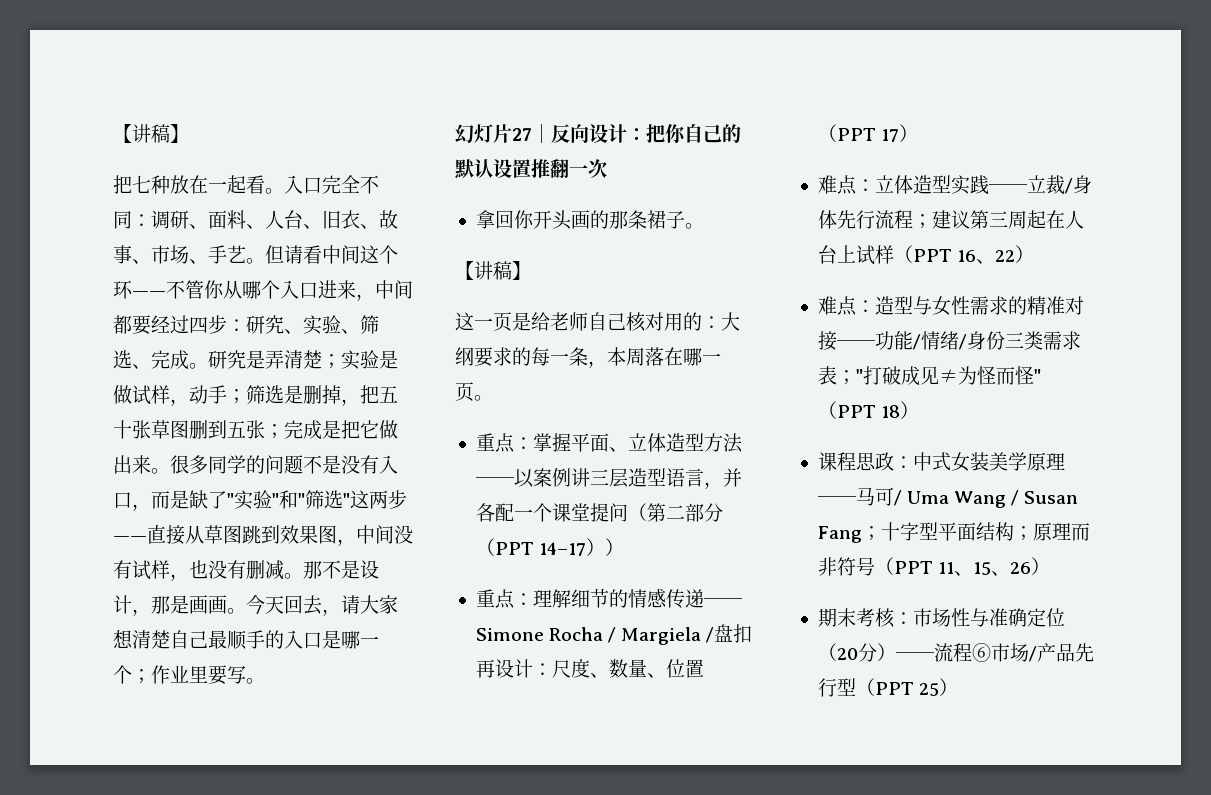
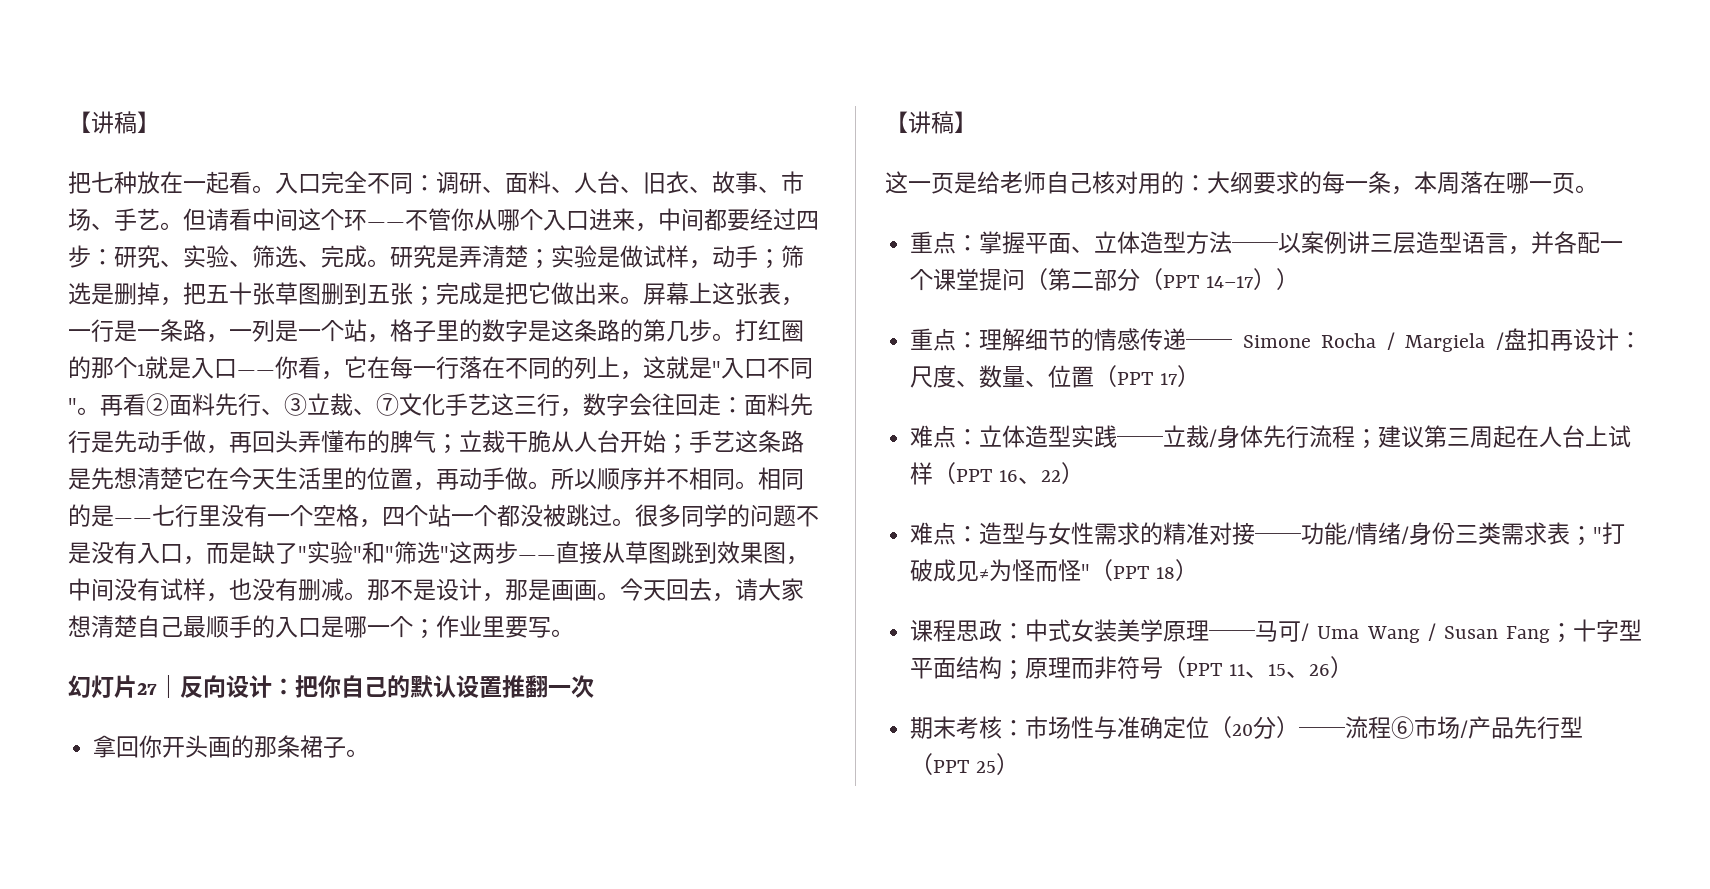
+ 屏幕上这张表，一行是一条路，一列是一个站，格子里的数字是这条路的第几步。打红圈的那个1就是入口——你看，它在每一行落在不同的列上，这就是"入口不同"。再看②面料先行、③立裁、⑦文化手艺这三行，数字会往回走：面料先行是先动手做，再回头弄懂布的脾气；立裁干脆从人台开始；手艺这条路是先想清楚它在今天生活里的位置，再动手做。所以顺序并不相同。相同的是——七行里没有一个空格，四个站一个都没被跳过。

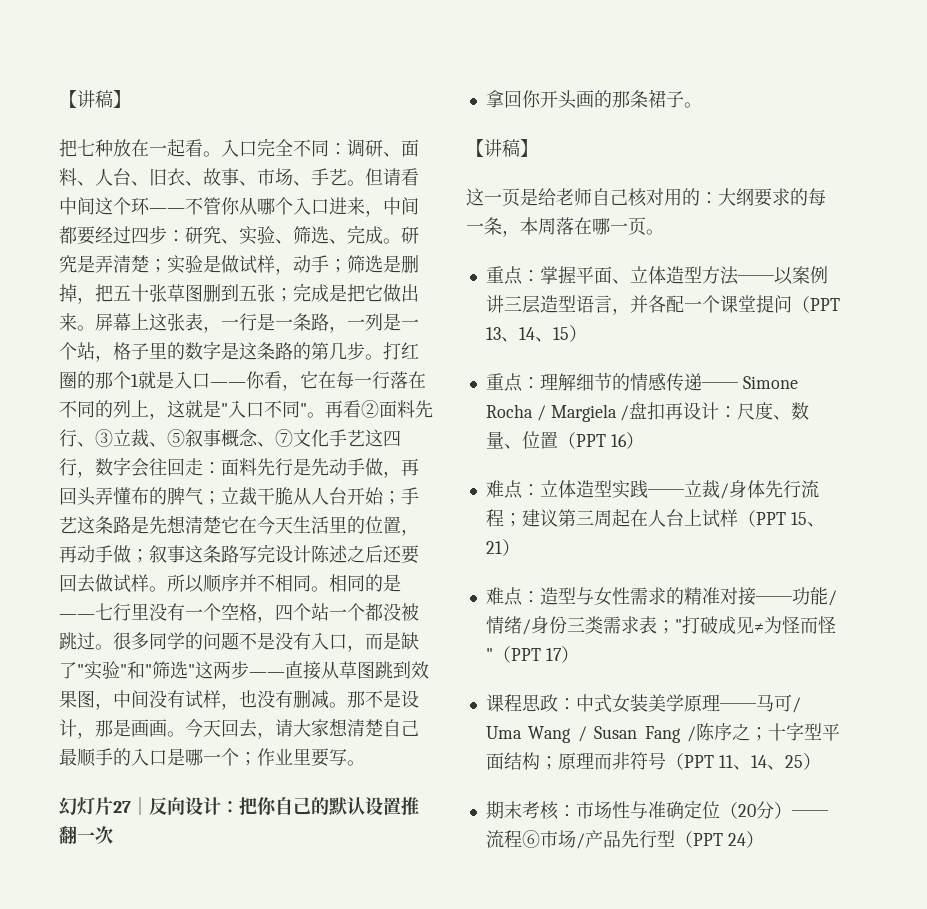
- 再看②面料先行、③立裁、⑦文化手艺这三行，数字会往回走：面料先行是先动手做，再回头弄懂布的脾气；立裁干脆从人台开始；手艺这条路是先想清楚它在今天生活里的位置，再动手做。
+ 再看②面料先行、③立裁、⑤叙事概念、⑦文化手艺这四行，数字会往回走：面料先行是先动手做，再回头弄懂布的脾气；立裁干脆从人台开始；手艺这条路是先想清楚它在今天生活里的位置，再动手做；叙事这条路写完设计陈述之后还要回去做试样。
- 重点：掌握平面、立体造型方法──以案例讲三层造型语言，并各配一个课堂提问（第二部分（PPT 14–17））
+ 重点：掌握平面、立体造型方法──以案例讲三层造型语言，并各配一个课堂提问（PPT 13、14、15）
- 重点：理解细节的情感传递── Simone Rocha / Margiela /盘扣再设计：尺度、数量、位置（PPT 17）
+ 重点：理解细节的情感传递── Simone Rocha / Margiela /盘扣再设计：尺度、数量、位置（PPT 16）
- 难点：立体造型实践──立裁/身体先行流程；建议第三周起在人台上试样（PPT 16、22）
+ 难点：立体造型实践──立裁/身体先行流程；建议第三周起在人台上试样（PPT 15、21）
- 难点：造型与女性需求的精准对接──功能/情绪/身份三类需求表；"打破成见≠为怪而怪"（PPT 18）
+ 难点：造型与女性需求的精准对接──功能/情绪/身份三类需求表；"打破成见≠为怪而怪"（PPT 17）
- 课程思政：中式女装美学原理──马可/ Uma Wang / Susan Fang；十字型平面结构；原理而非符号（PPT 11、15、26）
+ 课程思政：中式女装美学原理──马可/ Uma Wang / Susan Fang /陈序之；十字型平面结构；原理而非符号（PPT 11、14、25）
- 期末考核：市场性与准确定位（20分）──流程⑥市场/产品先行型（PPT 25）
+ 期末考核：市场性与准确定位（20分）──流程⑥市场/产品先行型（PPT 24）

